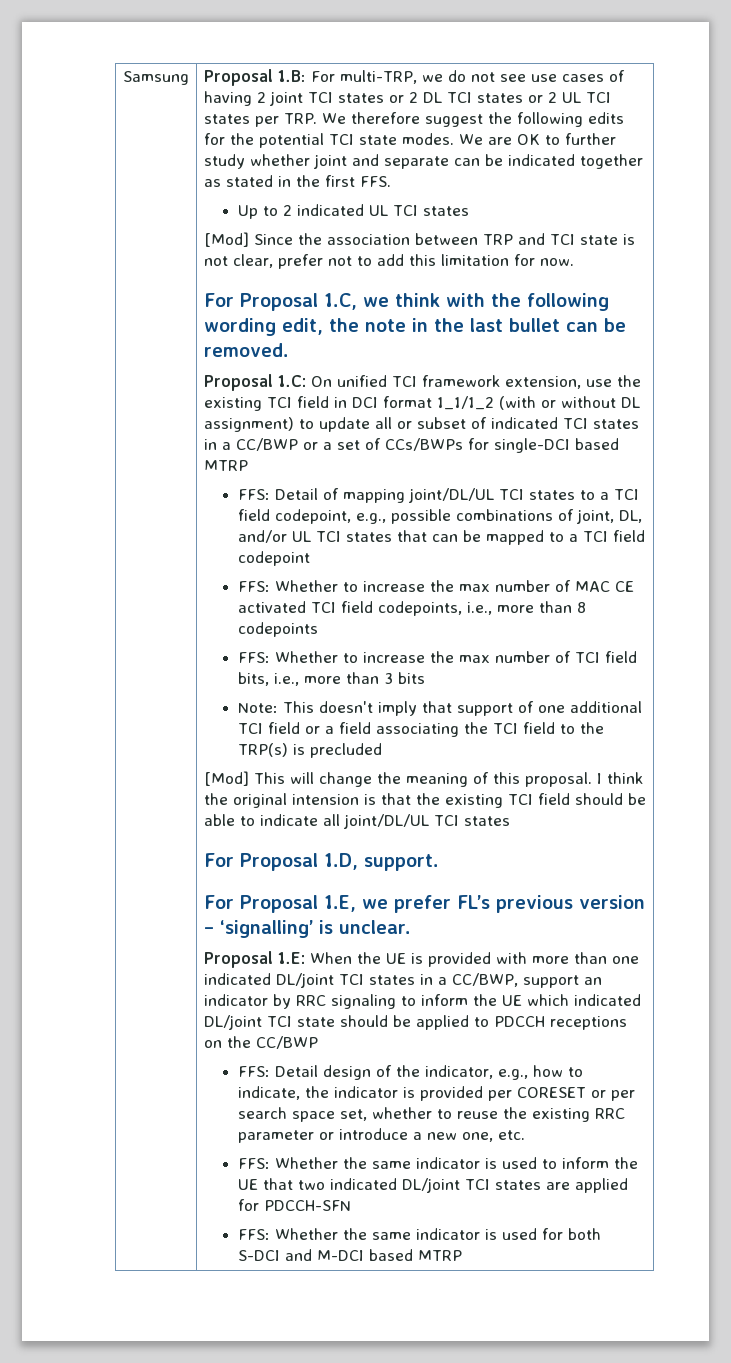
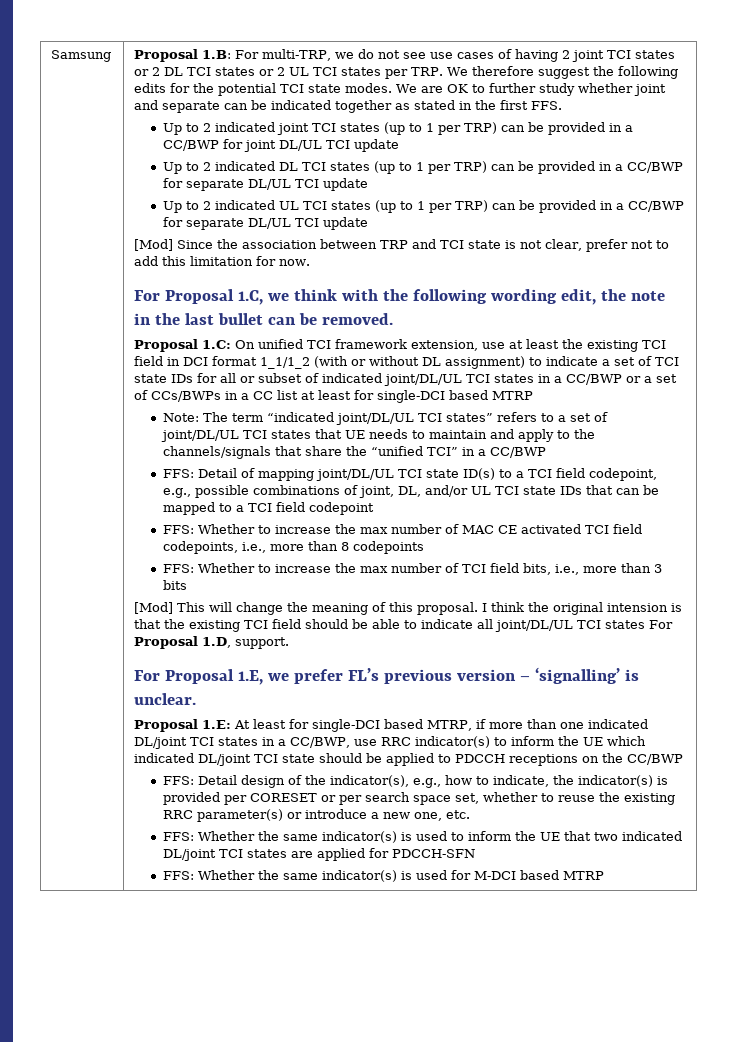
+ Up to 2 indicated joint TCI states (up to 1 per TRP) can be provided in a CC/BWP for joint DL/UL TCI update
+ Up to 2 indicated DL TCI states (up to 1 per TRP) can be provided in a CC/BWP for separate DL/UL TCI update
- Up to 2 indicated UL TCI states
+ Up to 2 indicated UL TCI states (up to 1 per TRP) can be provided in a CC/BWP for separate DL/UL TCI update
- Proposal 1.C: On unified TCI framework extension, use the existing TCI field in DCI format 1_1/1_2 (with or without DL assignment) to update all or subset of indicated TCI states in a CC/BWP or a set of CCs/BWPs for single-DCI based MTRP
+ Proposal 1.C: On unified TCI framework extension, use at least the existing TCI field in DCI format 1_1/1_2 (with or without DL assignment) to indicate a set of TCI state IDs for all or subset of indicated joint/DL/UL TCI states in a CC/BWP or a set of CCs/BWPs in a CC list at least for single-DCI based MTRP
+ Note: The term “indicated joint/DL/UL TCI states” refers to a set of joint/DL/UL TCI states that UE needs to maintain and apply to the channels/signals that share the “unified TCI” in a CC/BWP
- FFS: Detail of mapping joint/DL/UL TCI states to a TCI field codepoint, e.g., possible combinations of joint, DL, and/or UL TCI states that can be mapped to a TCI field codepoint
+ FFS: Detail of mapping joint/DL/UL TCI state ID(s) to a TCI field codepoint, e.g., possible combinations of joint, DL, and/or UL TCI state IDs that can be mapped to a TCI field codepoint
- Note: This doesn't imply that support of one additional TCI field or a field associating the TCI field to the TRP(s) is precluded
- I think the original intension is that the existing TCI field should be able to indicate all joint/DL/UL TCI states
- For Proposal 1.D, support.
+ I think the original intension is that the existing TCI field should be able to indicate all joint/DL/UL TCI states For Proposal 1.D, support.
- Proposal 1.E: When the UE is provided with more than one indicated DL/joint TCI states in a CC/BWP, support an indicator by RRC signaling to inform the UE which indicated DL/joint TCI state should be applied to PDCCH receptions on the CC/BWP
+ Proposal 1.E: At least for single-DCI based MTRP, if more than one indicated DL/joint TCI states in a CC/BWP, use RRC indicator(s) to inform the UE which indicated DL/joint TCI state should be applied to PDCCH receptions on the CC/BWP
- FFS: Detail design of the indicator, e.g., how to indicate, the indicator is provided per CORESET or per search space set, whether to reuse the existing RRC parameter or introduce a new one, etc.
+ FFS: Detail design of the indicator(s), e.g., how to indicate, the indicator(s) is provided per CORESET or per search space set, whether to reuse the existing RRC parameter(s) or introduce a new one, etc.
- FFS: Whether the same indicator is used to inform the UE that two indicated DL/joint TCI states are applied for PDCCH-SFN
+ FFS: Whether the same indicator(s) is used to inform the UE that two indicated DL/joint TCI states are applied for PDCCH-SFN
- FFS: Whether the same indicator is used for both S-DCI and M-DCI based MTRP
+ FFS: Whether the same indicator(s) is used for M-DCI based MTRP

